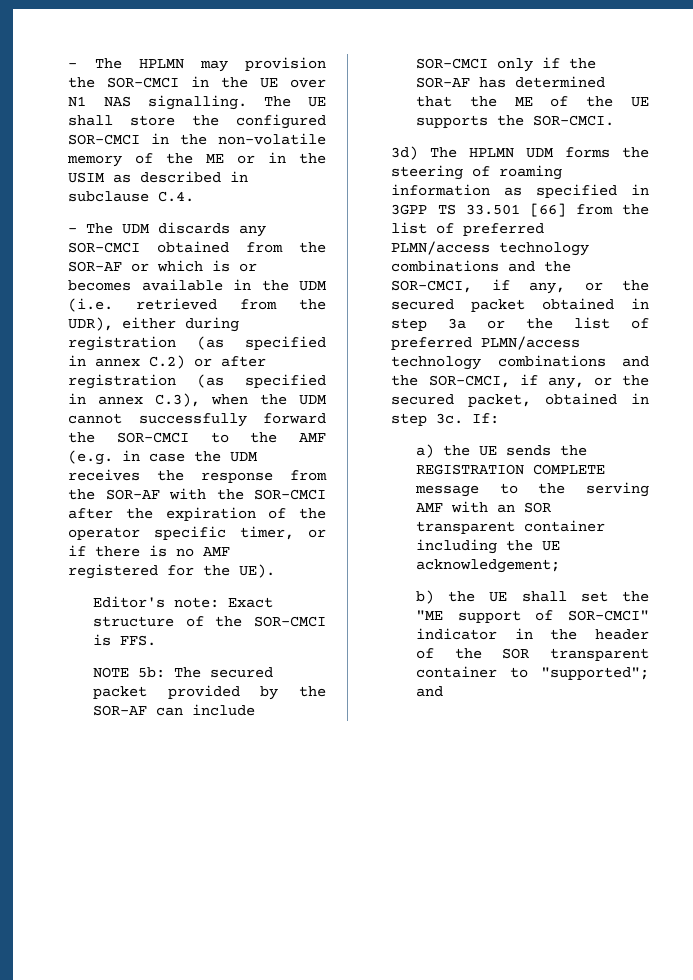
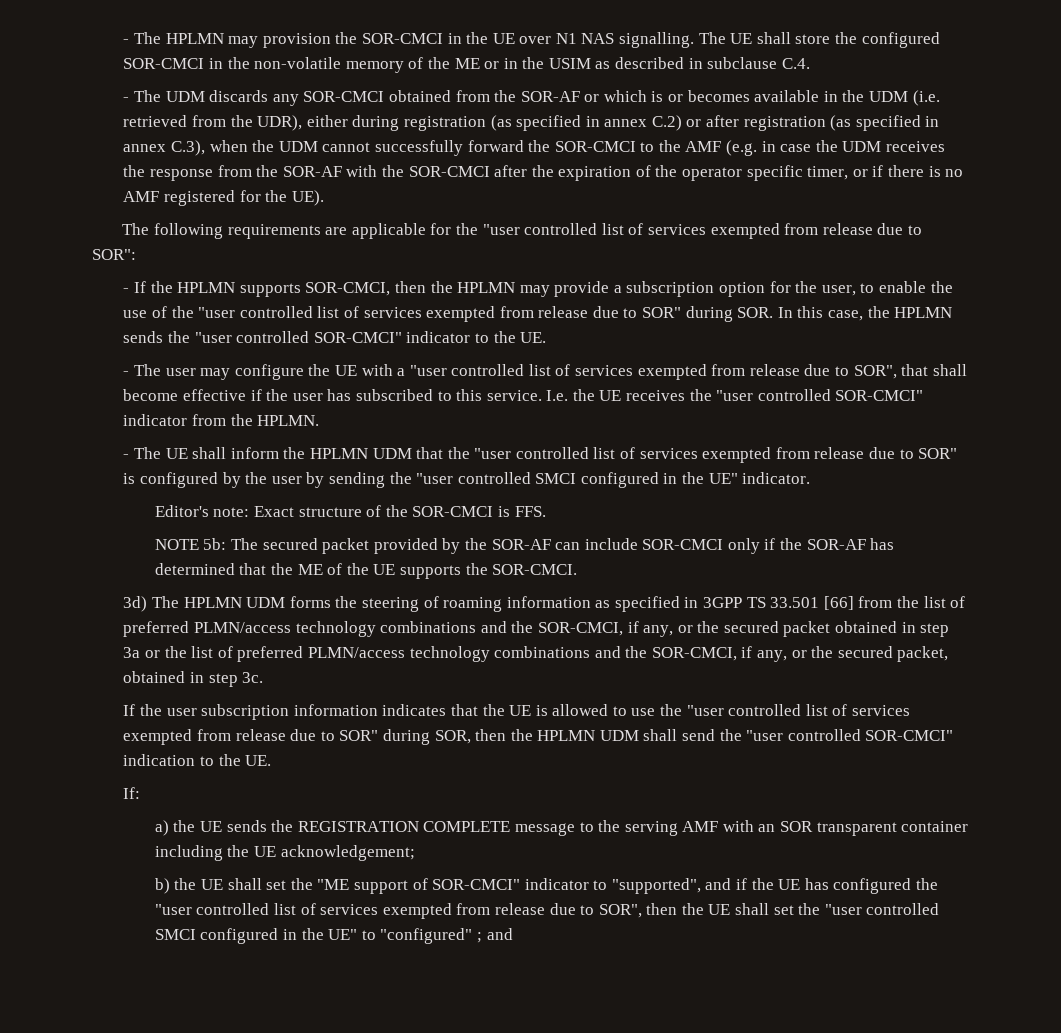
+ The following requirements are applicable for the "user controlled list of services exempted from release due to SOR":
+ - If the HPLMN supports SOR-CMCI, then the HPLMN may provide a subscription option for the user, to enable the use of the "user controlled list of services exempted from release due to SOR" during SOR. In this case, the HPLMN sends the "user controlled SOR-CMCI" indicator to the UE.
+ - The user may configure the UE with a "user controlled list of services exempted from release due to SOR", that shall become effective if the user has subscribed to this service. I.e. the UE receives the "user controlled SOR-CMCI" indicator from the HPLMN.
+ - The UE shall inform the HPLMN UDM that the "user controlled list of services exempted from release due to SOR" is configured by the user by sending the "user controlled SMCI configured in the UE" indicator.
- 3d) The HPLMN UDM forms the steering of roaming information as specified in 3GPP TS 33.501 [66] from the list of preferred PLMN/access technology combinations and the SOR-CMCI, if any, or the secured packet obtained in step 3a or the list of preferred PLMN/access technology combinations and the SOR-CMCI, if any, or the secured packet, obtained in step 3c. If:
+ 3d) The HPLMN UDM forms the steering of roaming information as specified in 3GPP TS 33.501 [66] from the list of preferred PLMN/access technology combinations and the SOR-CMCI, if any, or the secured packet obtained in step 3a or the list of preferred PLMN/access technology combinations and the SOR-CMCI, if any, or the secured packet, obtained in step 3c.
+ If the user subscription information indicates that the UE is allowed to use the "user controlled list of services exempted from release due to SOR" during SOR, then the HPLMN UDM shall send the "user controlled SOR-CMCI" indication to the UE.
+ If:
- b) the UE shall set the "ME support of SOR-CMCI" indicator in the header of the SOR transparent container to "supported"; and
+ b) the UE shall set the "ME support of SOR-CMCI" indicator to "supported", and if the UE has configured the "user controlled list of services exempted from release due to SOR", then the UE shall set the "user controlled SMCI configured in the UE" to "configured" ; and

